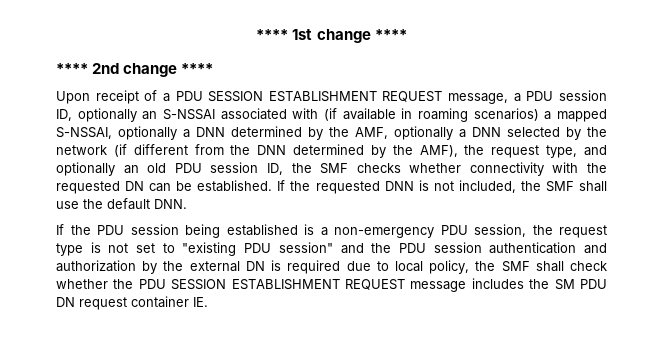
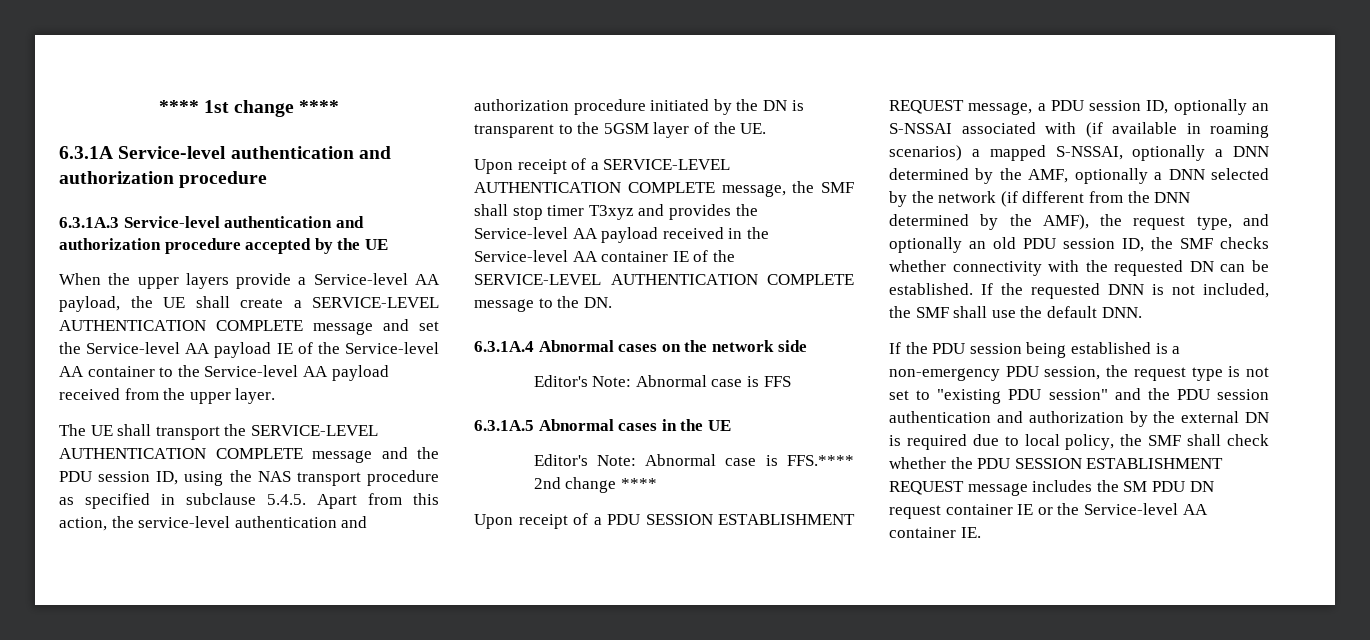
- **** 2nd change ****
+ 6.3.1A Service-level authentication and authorization procedure
+ 6.3.1A.3 Service-level authentication and authorization procedure accepted by the UE
+ When the upper layers provide a Service-level AA payload, the UE shall create a SERVICE-LEVEL AUTHENTICATION COMPLETE message and set the Service-level AA payload IE of the Service-level AA container to the Service-level AA payload received from the upper layer.
+ The UE shall transport the SERVICE-LEVEL AUTHENTICATION COMPLETE message and the PDU session ID, using the NAS transport procedure as specified in subclause 5.4.5. Apart from this action, the service-level authentication and authorization procedure initiated by the DN is transparent to the 5GSM layer of the UE.
+ Upon receipt of a SERVICE-LEVEL AUTHENTICATION COMPLETE message, the SMF shall stop timer T3xyz and provides the Service-level AA payload received in the Service-level AA container IE of the SERVICE-LEVEL AUTHENTICATION COMPLETE message to the DN.
+ 6.3.1A.4 Abnormal cases on the network side
+ Editor's Note: Abnormal case is FFS
+ 6.3.1A.5 Abnormal cases in the UE
+ Editor's Note: Abnormal case is FFS.**** 2nd change ****
- If the PDU session being established is a non-emergency PDU session, the request type is not set to "existing PDU session" and the PDU session authentication and authorization by the external DN is required due to local policy, the SMF shall check whether the PDU SESSION ESTABLISHMENT REQUEST message includes the SM PDU DN request container IE.
+ If the PDU session being established is a non-emergency PDU session, the request type is not set to "existing PDU session" and the PDU session authentication and authorization by the external DN is required due to local policy, the SMF shall check whether the PDU SESSION ESTABLISHMENT REQUEST message includes the SM PDU DN request container IE or the Service-level AA container IE.

